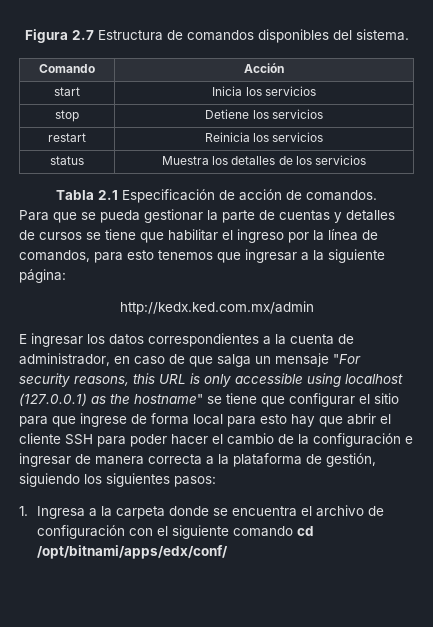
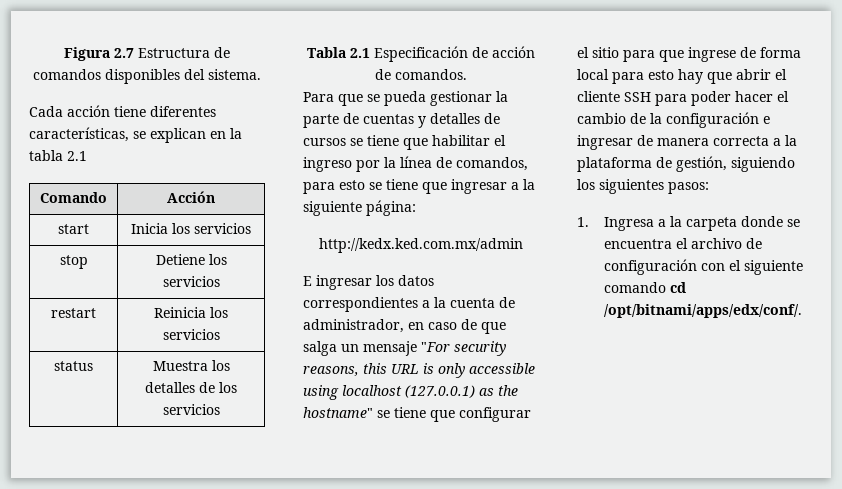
+ Cada acción tiene diferentes características, se explican en la tabla 2.1
- Para que se pueda gestionar la parte de cuentas y detalles de cursos se tiene que habilitar el ingreso por la línea de comandos, para esto tenemos que ingresar a la siguiente página:
+ Para que se pueda gestionar la parte de cuentas y detalles de cursos se tiene que habilitar el ingreso por la línea de comandos, para esto se tiene que ingresar a la siguiente página:
- 1. Ingresa a la carpeta donde se encuentra el archivo de configuración con el siguiente comando cd /opt/bitnami/apps/edx/conf/
+ 1. Ingresa a la carpeta donde se encuentra el archivo de configuración con el siguiente comando cd /opt/bitnami/apps/edx/conf/.

